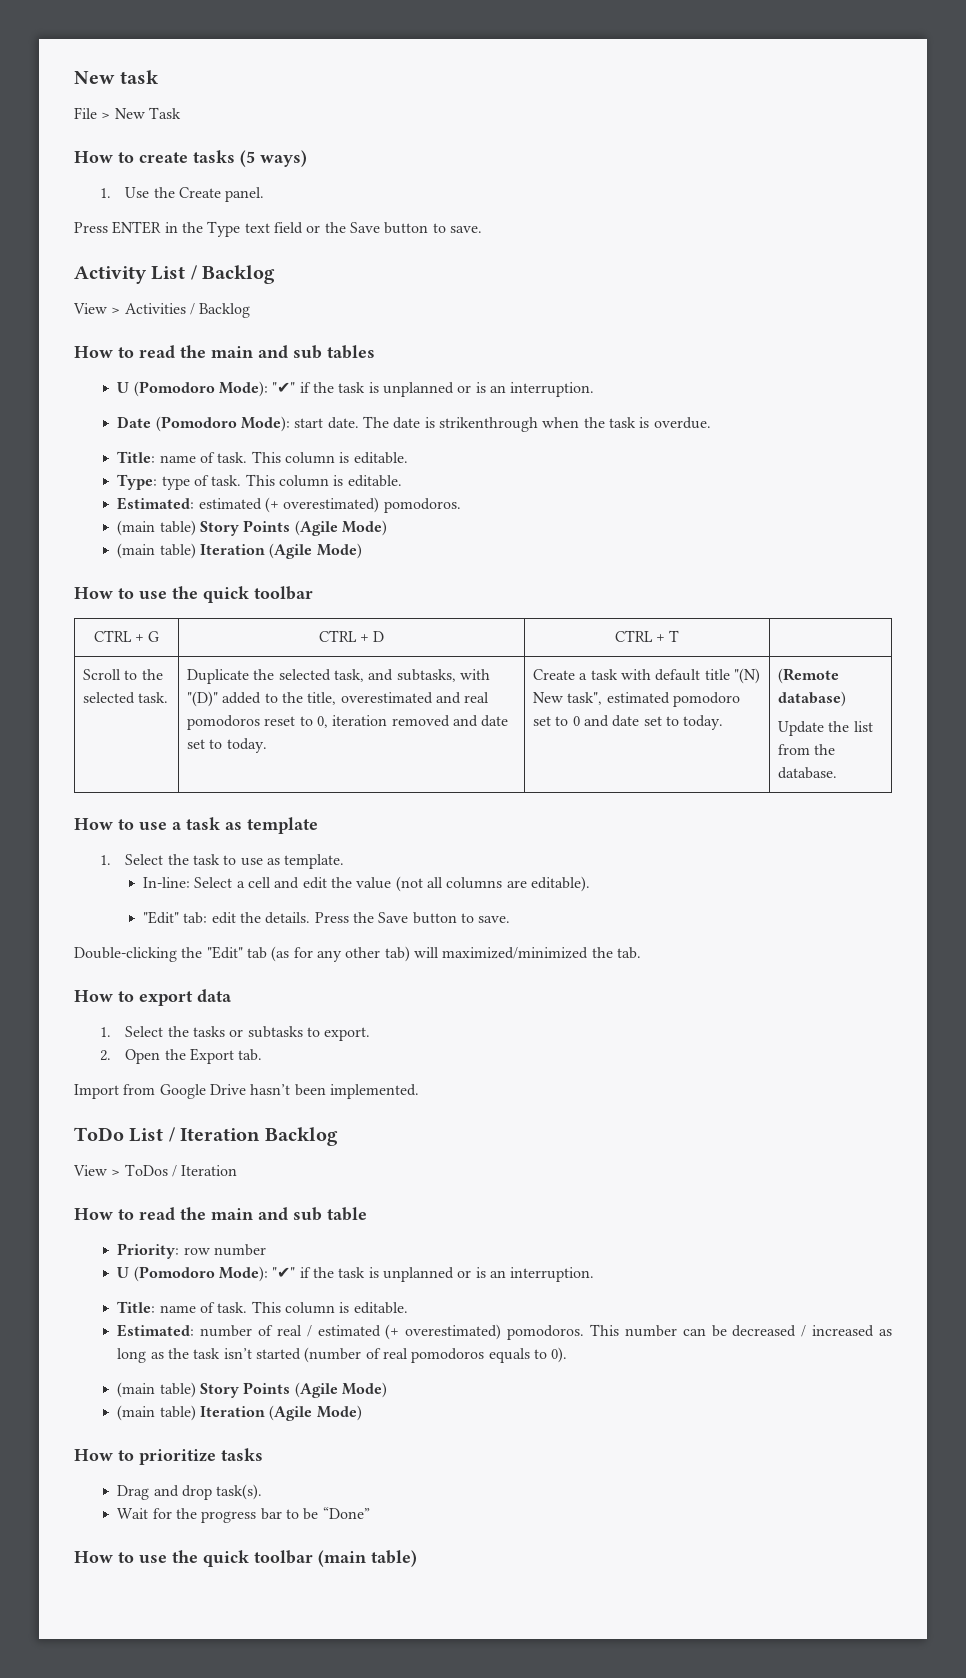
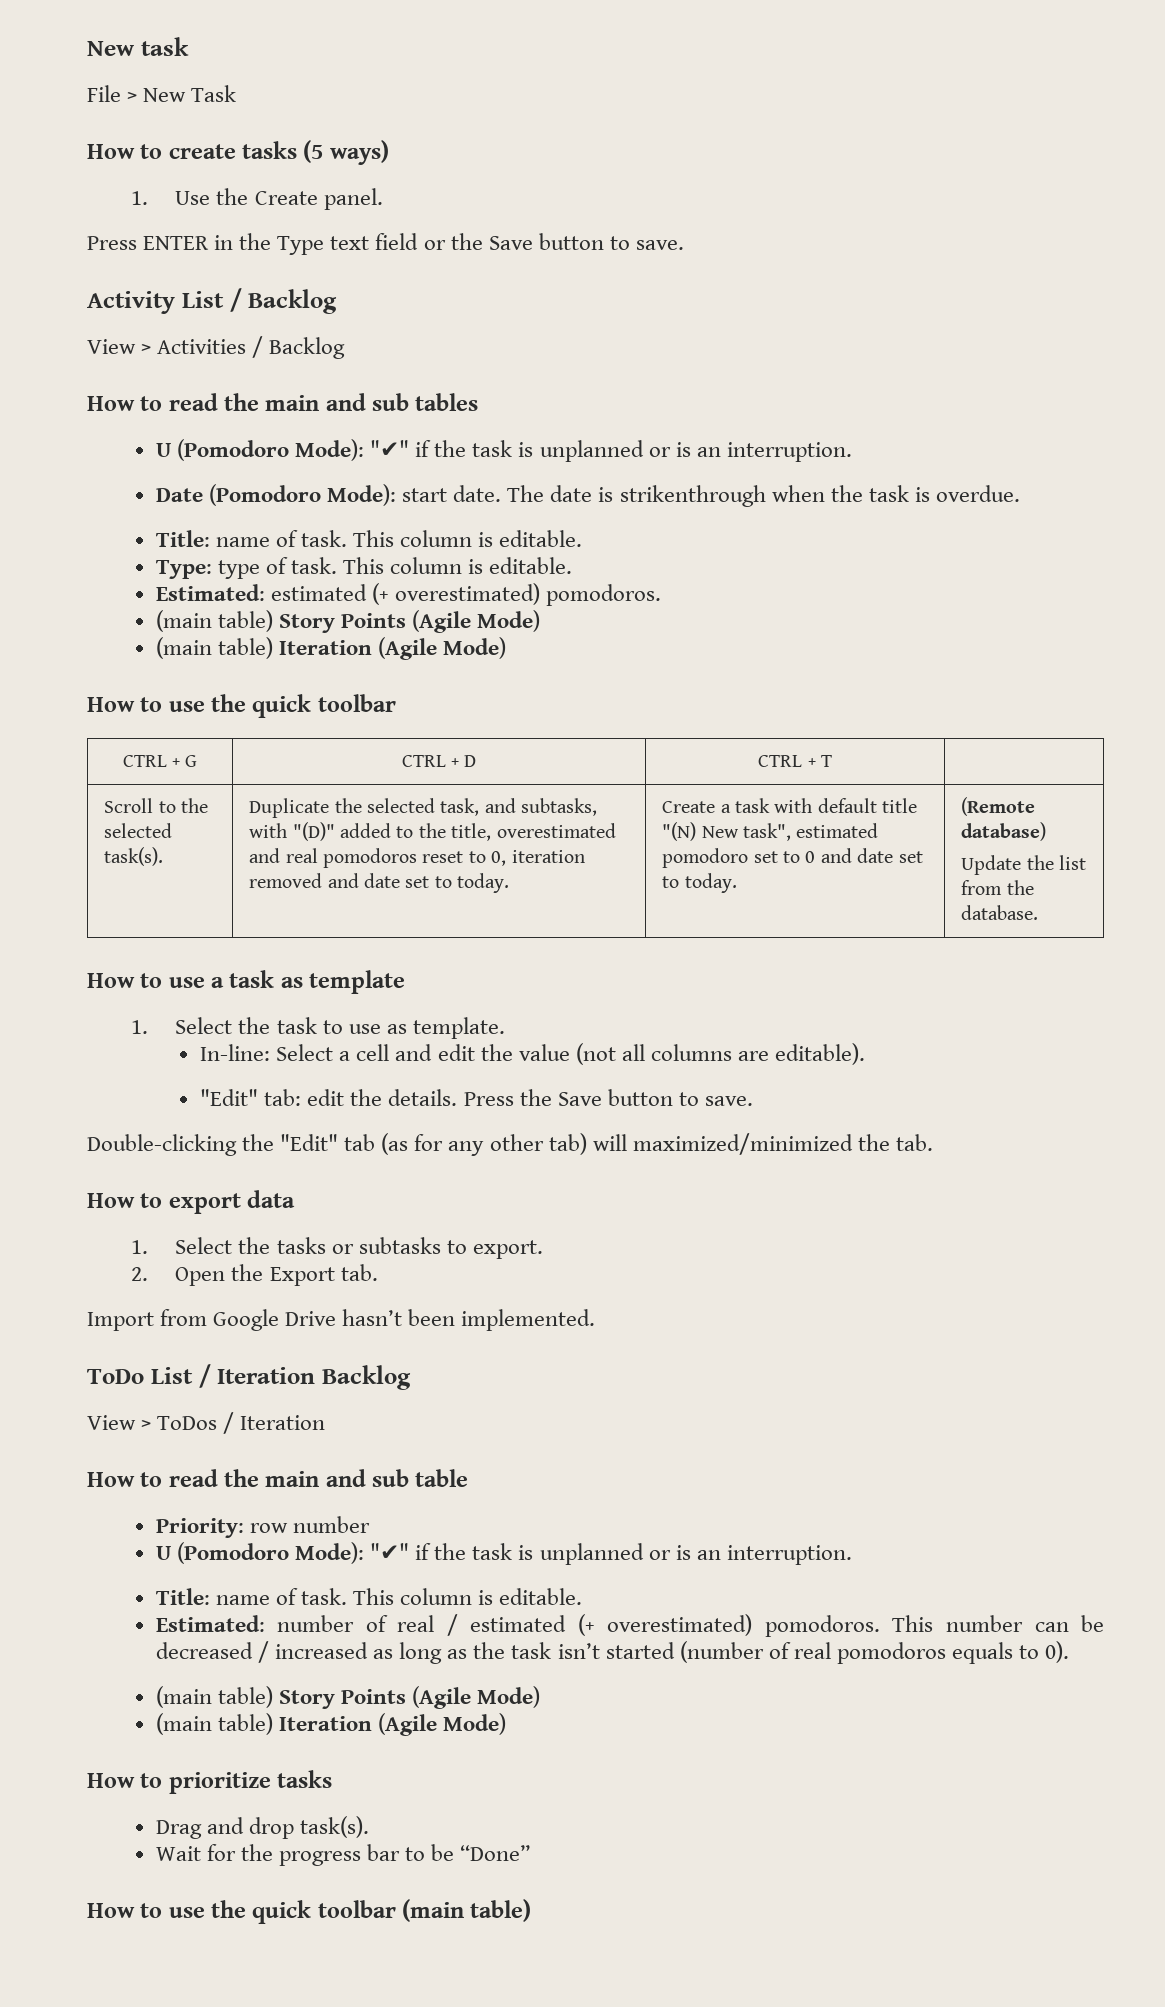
- Scroll to the selected task.
+ Scroll to the selected task(s).

